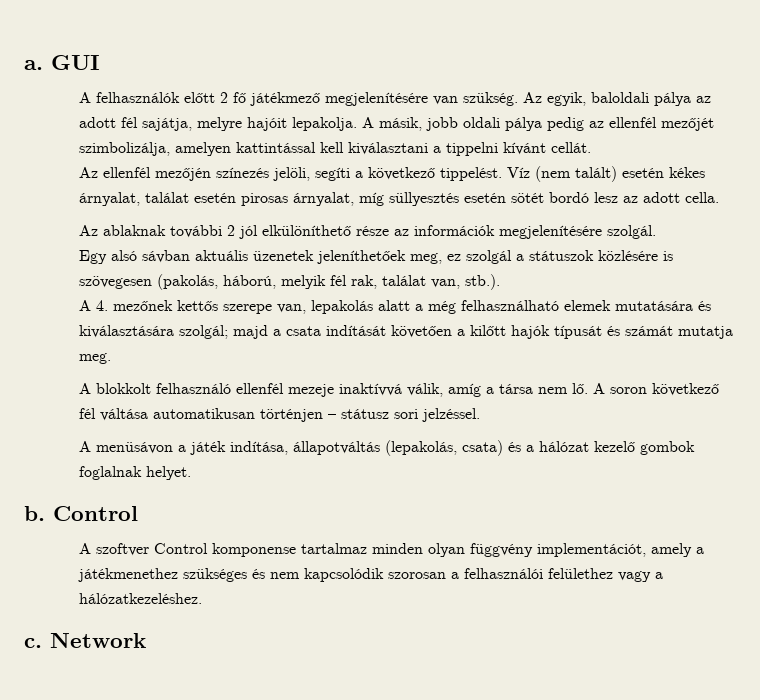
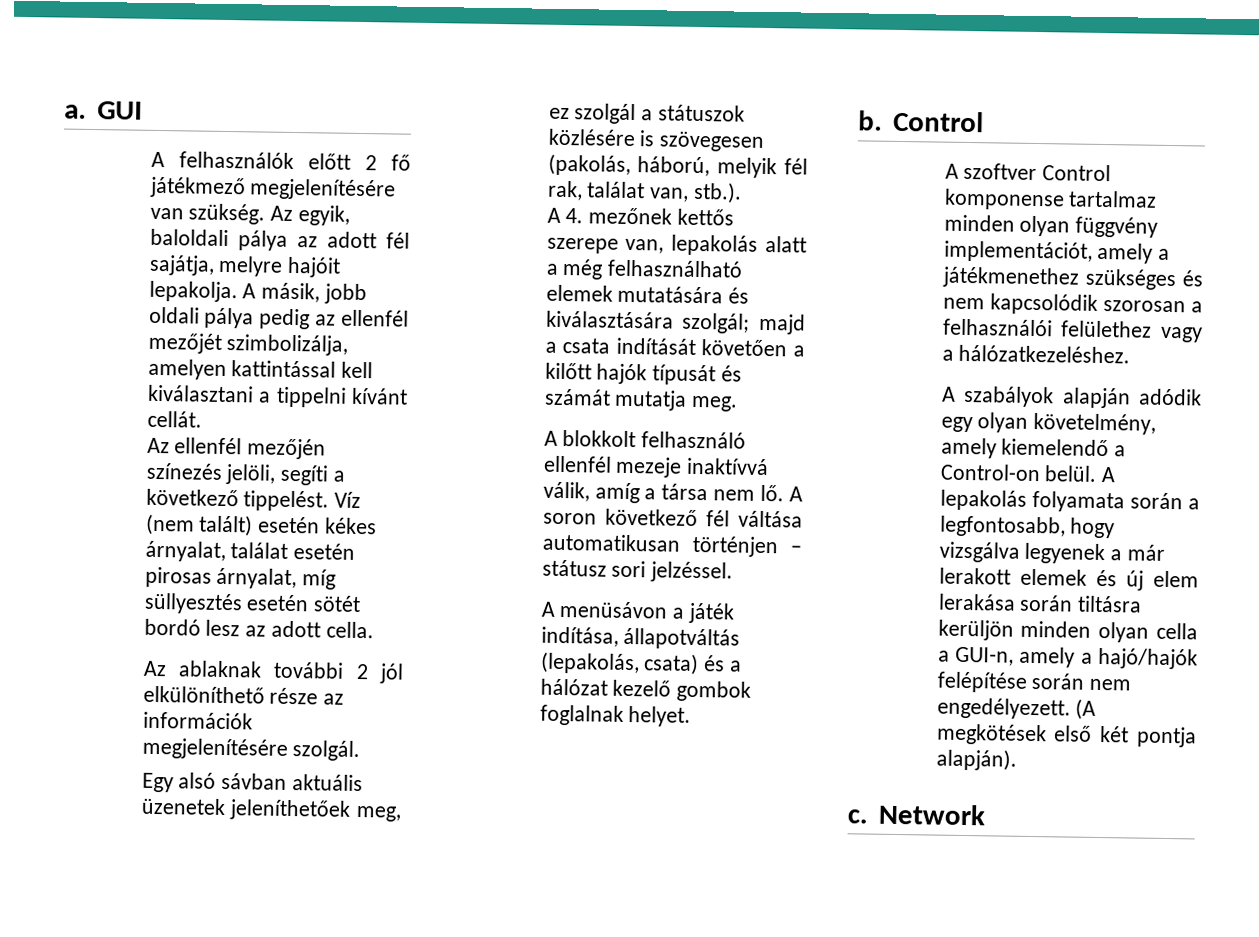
+ A szabályok alapján adódik egy olyan követelmény, amely kiemelendő a Control-on belül. A lepakolás folyamata során a legfontosabb, hogy vizsgálva legyenek a már lerakott elemek és új elem lerakása során tiltásra kerüljön minden olyan cella a GUI-n, amely a hajó/hajók felépítése során nem engedélyezett. (A megkötések első két pontja alapján).

